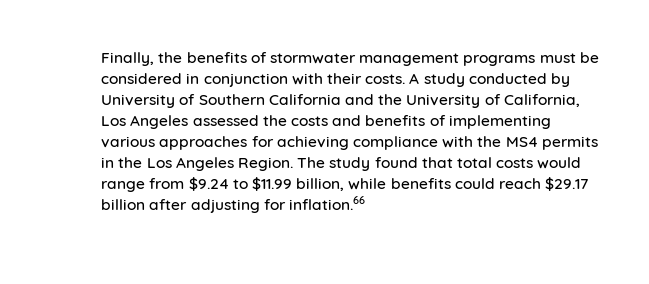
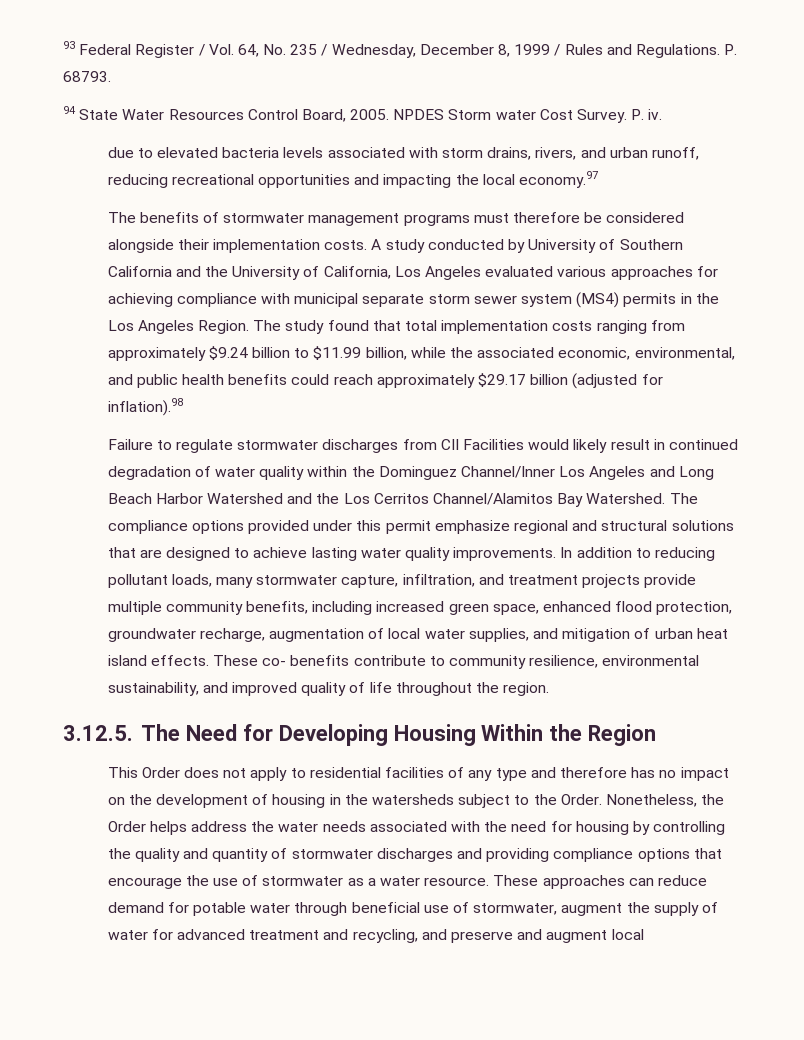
- Finally, the benefits of stormwater management programs must be considered in conjunction with their costs.
+ 93 Federal Register / Vol. 64, No. 235 / Wednesday, December 8, 1999 / Rules and Regulations. P. 68793.
+ 94 State Water Resources Control Board, 2005. NPDES Storm water Cost Survey. P. iv.
+ due to elevated bacteria levels associated with storm drains, rivers, and urban runoff, reducing recreational opportunities and impacting the local economy.97
+ The benefits of stormwater management programs must therefore be considered alongside their implementation costs.
- A study conducted by University of Southern California and the University of California, Los Angeles assessed the costs and benefits of implementing various approaches for achieving compliance with the MS4 permits in the Los Angeles Region.
+ A study conducted by University of Southern California and the University of California, Los Angeles evaluated various approaches for achieving compliance with municipal separate storm sewer system (MS4) permits in the Los Angeles Region.
- The study found that total costs would range from $9.24 to $11.99 billion, while benefits could reach $29.17 billion after adjusting for inflation.66
+ The study found that total implementation costs ranging from approximately $9.24 billion to $11.99 billion, while the associated economic, environmental, and public health benefits could reach approximately $29.17 billion (adjusted for inflation).98
+ Failure to regulate stormwater discharges from CII Facilities would likely result in continued degradation of water quality within the Dominguez Channel/Inner Los Angeles and Long Beach Harbor Watershed and the Los Cerritos Channel/Alamitos Bay Watershed. The compliance options provided under this permit emphasize regional and structural solutions that are designed to achieve lasting water quality improvements. In addition to reducing pollutant loads, many stormwater capture, infiltration, and treatment projects provide multiple community benefits, including increased green space, enhanced flood protection, groundwater recharge, augmentation of local water supplies, and mitigation of urban heat island effects. These co- benefits contribute to community resilience, environmental sustainability, and improved quality of life throughout the region.
+ 3.12.5. The Need for Developing Housing Within the Region
+ This Order does not apply to residential facilities of any type and therefore has no impact on the development of housing in the watersheds subject to the Order. Nonetheless, the Order helps address the water needs associated with the need for housing by controlling the quality and quantity of stormwater discharges and providing compliance options that encourage the use of stormwater as a water resource. These approaches can reduce demand for potable water through beneficial use of stormwater, augment the supply of water for advanced treatment and recycling, and preserve and augment local

